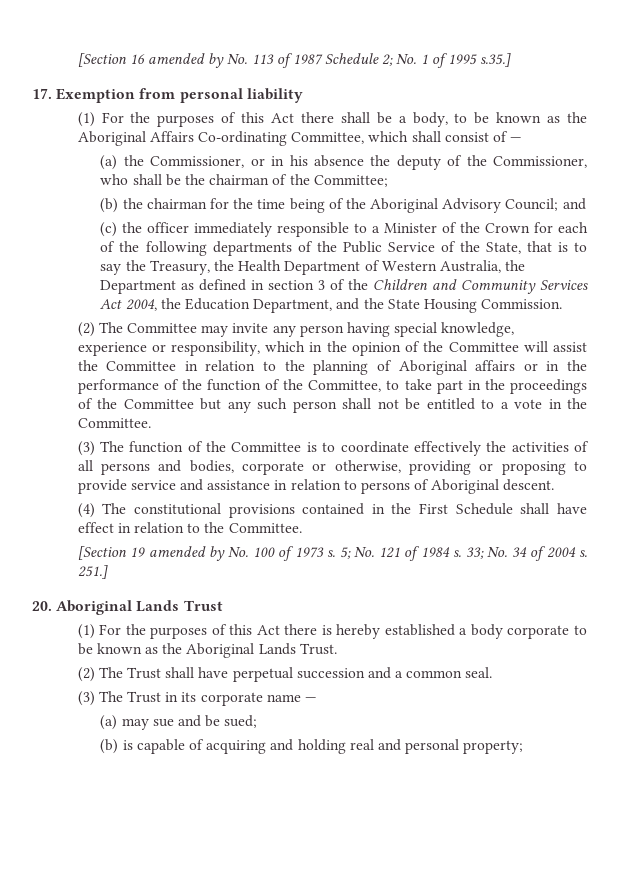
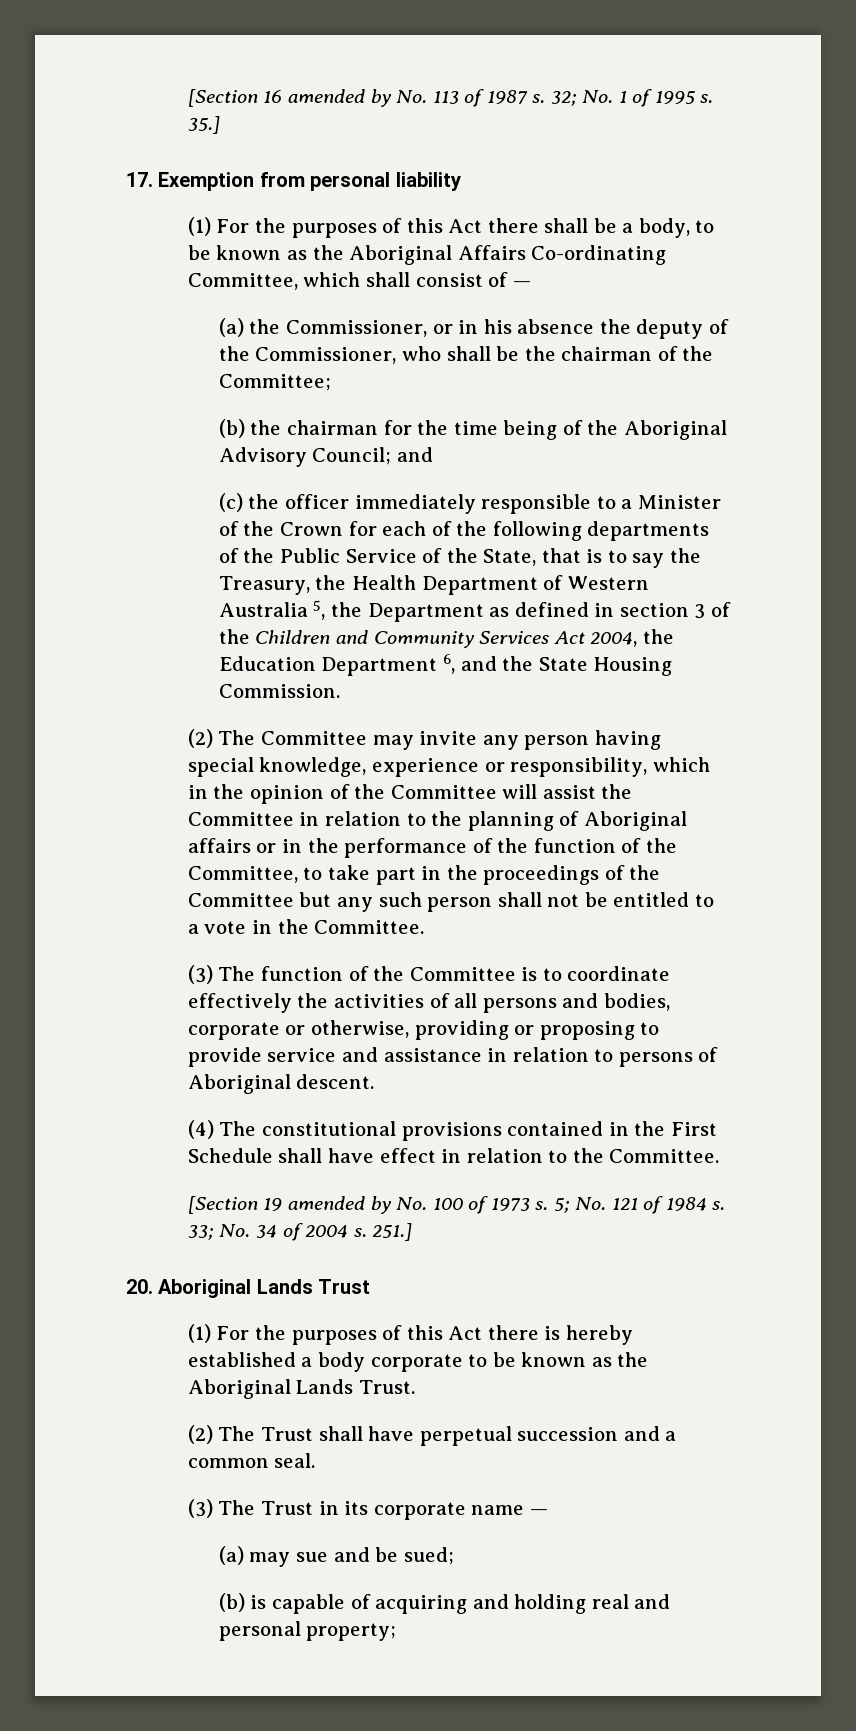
- [Section 16 amended by No. 113 of 1987 Schedule 2; No. 1 of 1995 s.35.]
+ [Section 16 amended by No. 113 of 1987 s. 32; No. 1 of 1995 s. 35.]
- (c) the officer immediately responsible to a Minister of the Crown for each of the following departments of the Public Service of the State, that is to say the Treasury, the Health Department of Western Australia, the Department as defined in section 3 of the Children and Community Services Act 2004, the Education Department, and the State Housing Commission.
+ (c) the officer immediately responsible to a Minister of the Crown for each of the following departments of the Public Service of the State, that is to say the Treasury, the Health Department of Western Australia 5, the Department as defined in section 3 of the Children and Community Services Act 2004, the Education Department 6, and the State Housing Commission.

